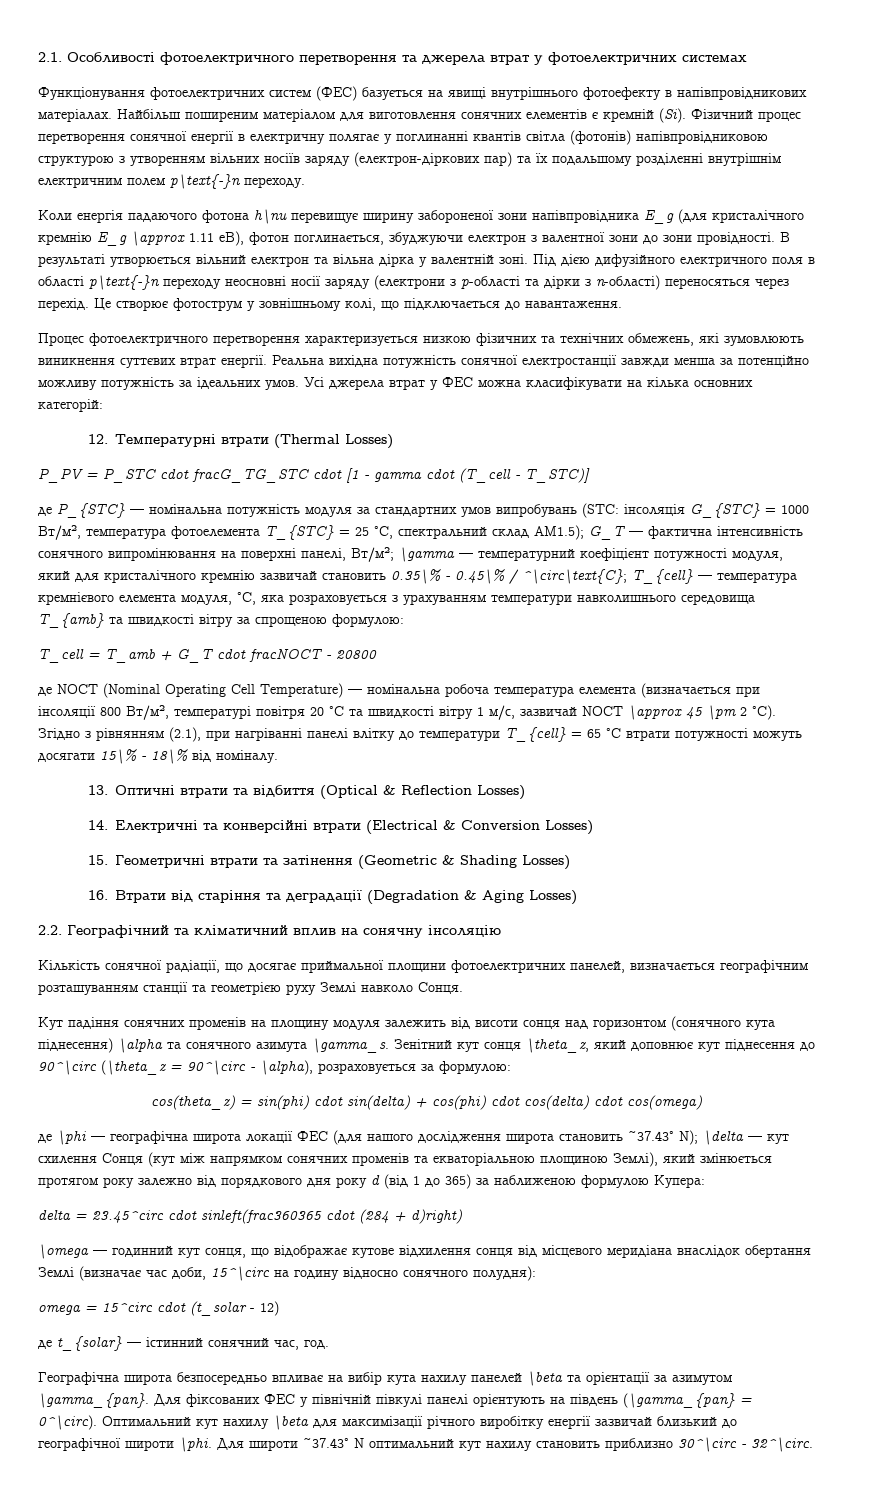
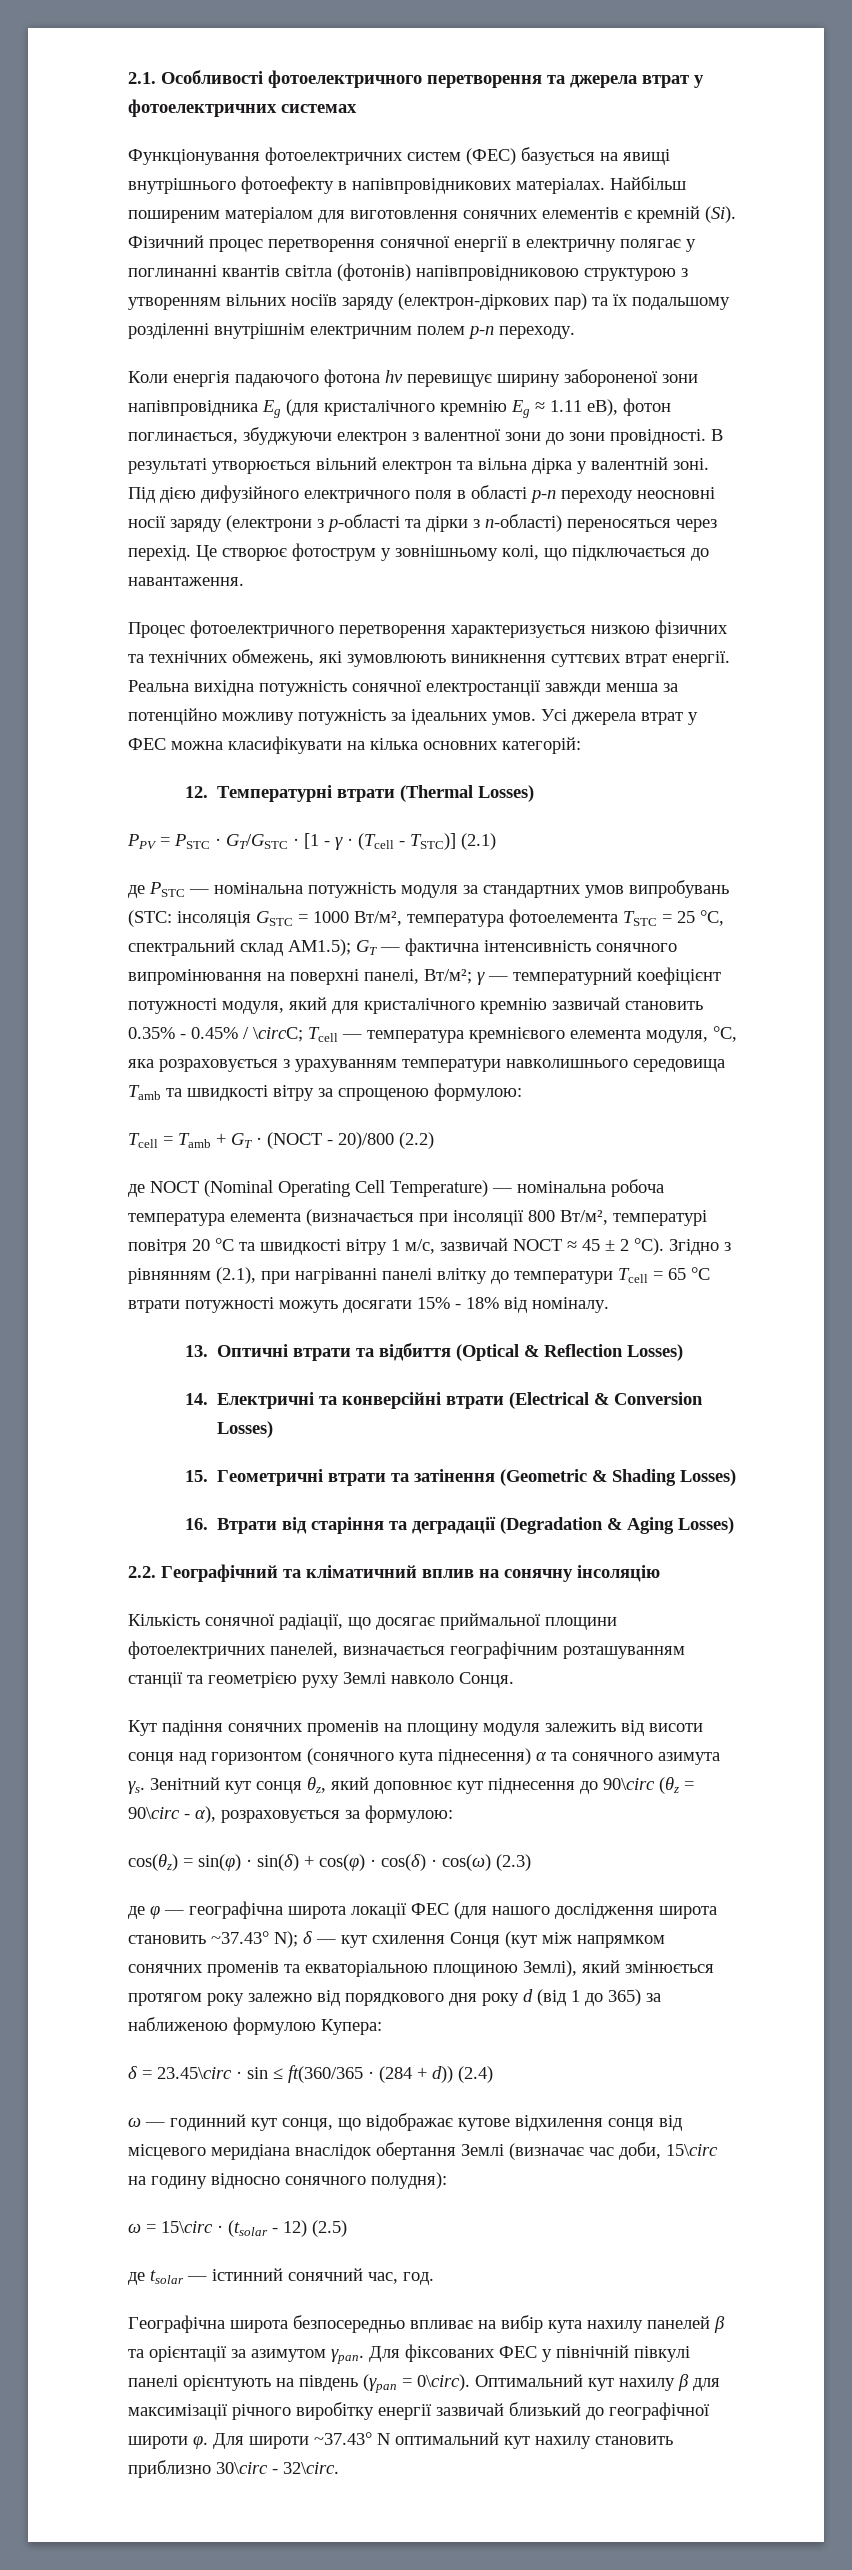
- Найбільш поширеним матеріалом для виготовлення сонячних елементів є кремній (Si). Фізичний процес перетворення сонячної енергії в електричну полягає у поглинанні квантів світла (фотонів) напівпровідниковою структурою з утворенням вільних носіїв заряду (електрон-діркових пар) та їх подальшому розділенні внутрішнім електричним полем p\text{-}n переходу.
+ Найбільш поширеним матеріалом для виготовлення сонячних елементів є кремній (Si). Фізичний процес перетворення сонячної енергії в електричну полягає у поглинанні квантів світла (фотонів) напівпровідниковою структурою з утворенням вільних носіїв заряду (електрон-діркових пар) та їх подальшому розділенні внутрішнім електричним полем p-n переходу.
- Коли енергія падаючого фотона h\nu перевищує ширину забороненої зони напівпровідника E_g (для кристалічного кремнію E_g \approx 1.11 еВ), фотон поглинається, збуджуючи електрон з валентної зони до зони провідності.
+ Коли енергія падаючого фотона hν перевищує ширину забороненої зони напівпровідника Eg (для кристалічного кремнію Eg ≈ 1.11 еВ), фотон поглинається, збуджуючи електрон з валентної зони до зони провідності.
- Під дією дифузійного електричного поля в області p\text{-}n переходу неосновні носії заряду (електрони з p-області та дірки з n-області) переносяться через перехід.
+ Під дією дифузійного електричного поля в області p-n переходу неосновні носії заряду (електрони з p-області та дірки з n-області) переносяться через перехід.
- P_PV = P_STC cdot fracG_TG_STC cdot [1 - gamma cdot (T_cell - T_STC)]
- де P_{STC} — номінальна потужність модуля за стандартних умов випробувань (STC: інсоляція G_{STC} = 1000 Вт/м², температура фотоелемента T_{STC} = 25 °C, спектральний склад AM1.5); G_T — фактична інтенсивність сонячного випромінювання на поверхні панелі, Вт/м²; \gamma — температурний коефіцієнт потужності модуля, який для кристалічного кремнію зазвичай становить 0.35\% - 0.45\% / ^\circ\text{C}; T_{cell} — температура кремнієвого елемента модуля, °C, яка розраховується з урахуванням температури навколишнього середовища T_{amb} та швидкості вітру за спрощеною формулою:
+ PPV = PSTC · GT/GSTC · [1 - γ · (Tcell - TSTC)] (2.1)
+ де PSTC — номінальна потужність модуля за стандартних умов випробувань (STC: інсоляція GSTC = 1000 Вт/м², температура фотоелемента TSTC = 25 °C, спектральний склад AM1.5); GT — фактична інтенсивність сонячного випромінювання на поверхні панелі, Вт/м²; γ — температурний коефіцієнт потужності модуля, який для кристалічного кремнію зазвичай становить 0.35% - 0.45% / \circC; Tcell — температура кремнієвого елемента модуля, °C, яка розраховується з урахуванням температури навколишнього середовища Tamb та швидкості вітру за спрощеною формулою:
- T_cell = T_amb + G_T cdot fracNOCT - 20800
+ Tcell = Tamb + GT · (NOCT - 20)/800 (2.2)
- де NOCT (Nominal Operating Cell Temperature) — номінальна робоча температура елемента (визначається при інсоляції 800 Вт/м², температурі повітря 20 °C та швидкості вітру 1 м/с, зазвичай NOCT \approx 45 \pm 2 °C).
+ де NOCT (Nominal Operating Cell Temperature) — номінальна робоча температура елемента (визначається при інсоляції 800 Вт/м², температурі повітря 20 °C та швидкості вітру 1 м/с, зазвичай NOCT ≈ 45 ± 2 °C).
- Згідно з рівнянням (2.1), при нагріванні панелі влітку до температури T_{cell} = 65 °C втрати потужності можуть досягати 15\% - 18\% від номіналу.
+ Згідно з рівнянням (2.1), при нагріванні панелі влітку до температури Tcell = 65 °C втрати потужності можуть досягати 15% - 18% від номіналу.
- Кут падіння сонячних променів на площину модуля залежить від висоти сонця над горизонтом (сонячного кута піднесення) \alpha та сонячного азимута \gamma_s.
+ Кут падіння сонячних променів на площину модуля залежить від висоти сонця над горизонтом (сонячного кута піднесення) α та сонячного азимута γs.
- Зенітний кут сонця \theta_z, який доповнює кут піднесення до 90^\circ (\theta_z = 90^\circ - \alpha), розраховується за формулою:
- cos(theta_z) = sin(phi) cdot sin(delta) + cos(phi) cdot cos(delta) cdot cos(omega)
- де \phi — географічна широта локації ФЕС (для нашого дослідження широта становить ~37.43° N); \delta — кут схилення Сонця (кут між напрямком сонячних променів та екваторіальною площиною Землі), який змінюється протягом року залежно від порядкового дня року d (від 1 до 365) за наближеною формулою Купера:
+ Зенітний кут сонця θz, який доповнює кут піднесення до 90\circ (θz = 90\circ - α), розраховується за формулою:
+ cos(θz) = sin(φ) · sin(δ) + cos(φ) · cos(δ) · cos(ω) (2.3)
+ де φ — географічна широта локації ФЕС (для нашого дослідження широта становить ~37.43° N); δ — кут схилення Сонця (кут між напрямком сонячних променів та екваторіальною площиною Землі), який змінюється протягом року залежно від порядкового дня року d (від 1 до 365) за наближеною формулою Купера:
- delta = 23.45^circ cdot sinleft(frac360365 cdot (284 + d)right)
- \omega — годинний кут сонця, що відображає кутове відхилення сонця від місцевого меридіана внаслідок обертання Землі (визначає час доби, 15^\circ на годину відносно сонячного полудня):
+ δ = 23.45\circ · sin ≤ ft(360/365 · (284 + d)) (2.4)
+ ω — годинний кут сонця, що відображає кутове відхилення сонця від місцевого меридіана внаслідок обертання Землі (визначає час доби, 15\circ на годину відносно сонячного полудня):
- omega = 15^circ cdot (t_solar - 12)
- де t_{solar} — істинний сонячний час, год.
+ ω = 15\circ · (tsolar - 12) (2.5)
+ де tsolar — істинний сонячний час, год.
- Географічна широта безпосередньо впливає на вибір кута нахилу панелей \beta та орієнтації за азимутом \gamma_{pan}.
+ Географічна широта безпосередньо впливає на вибір кута нахилу панелей β та орієнтації за азимутом γpan.
- Для фіксованих ФЕС у північній півкулі панелі орієнтують на південь (\gamma_{pan} = 0^\circ).
+ Для фіксованих ФЕС у північній півкулі панелі орієнтують на південь (γpan = 0\circ).
- Оптимальний кут нахилу \beta для максимізації річного виробітку енергії зазвичай близький до географічної широти \phi.
+ Оптимальний кут нахилу β для максимізації річного виробітку енергії зазвичай близький до географічної широти φ.
- Для широти ~37.43° N оптимальний кут нахилу становить приблизно 30^\circ - 32^\circ.
+ Для широти ~37.43° N оптимальний кут нахилу становить приблизно 30\circ - 32\circ.

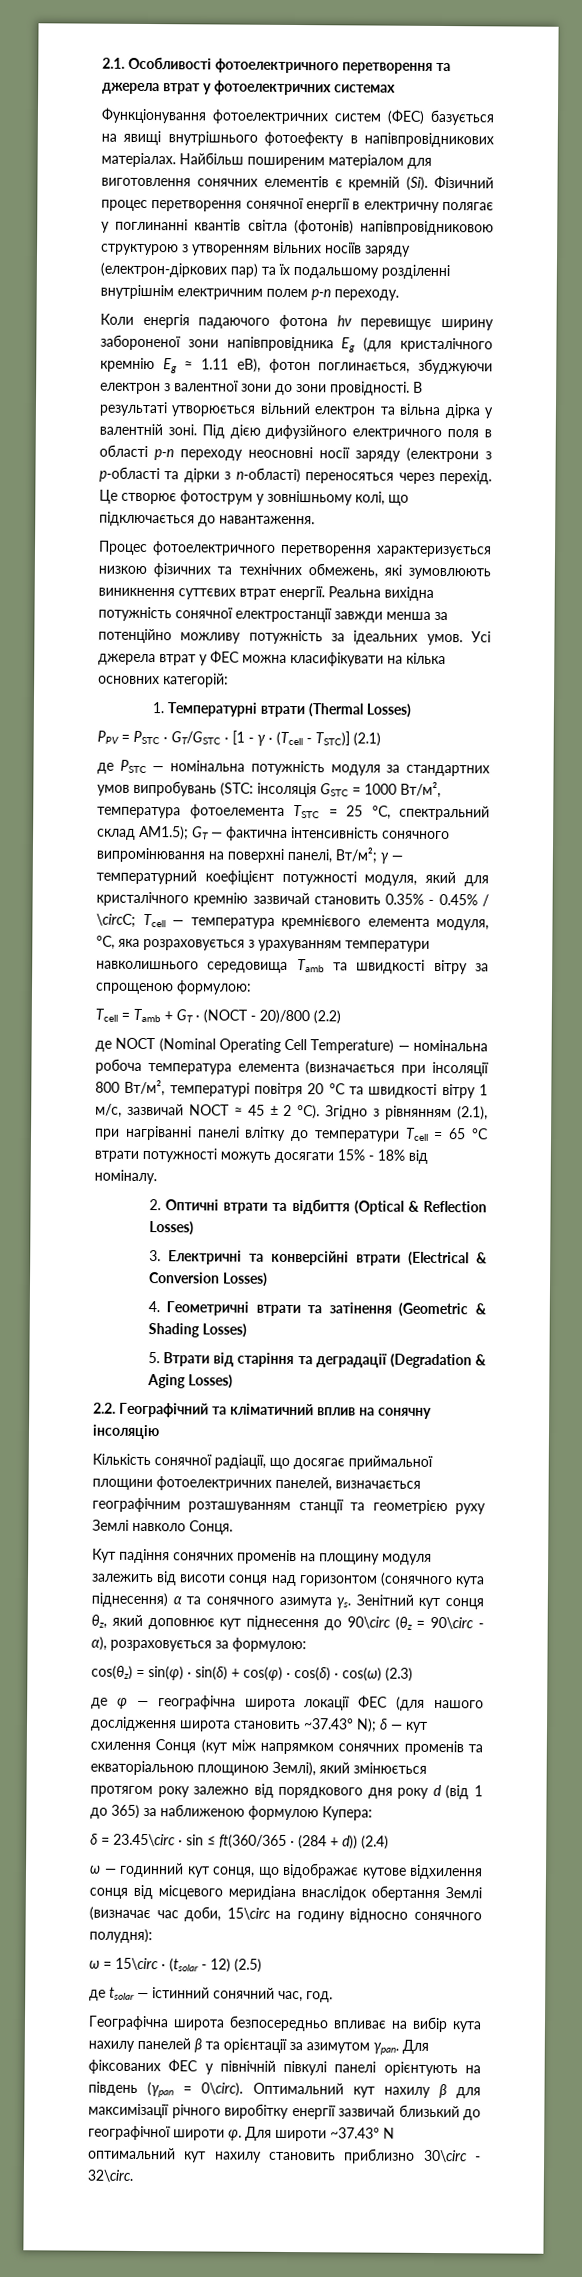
- 12. Температурні втрати (Thermal Losses)
+ 1. Температурні втрати (Thermal Losses)
- 13. Оптичні втрати та відбиття (Optical & Reflection Losses)
+ 2. Оптичні втрати та відбиття (Optical & Reflection Losses)
- 14. Електричні та конверсійні втрати (Electrical & Conversion Losses)
+ 3. Електричні та конверсійні втрати (Electrical & Conversion Losses)
- 15. Геометричні втрати та затінення (Geometric & Shading Losses)
+ 4. Геометричні втрати та затінення (Geometric & Shading Losses)
- 16. Втрати від старіння та деградації (Degradation & Aging Losses)
+ 5. Втрати від старіння та деградації (Degradation & Aging Losses)

